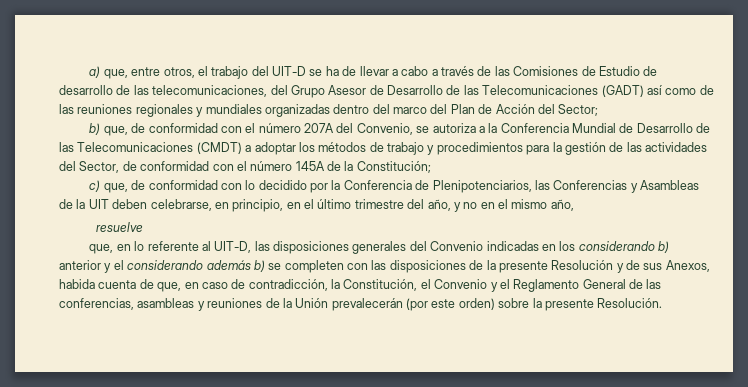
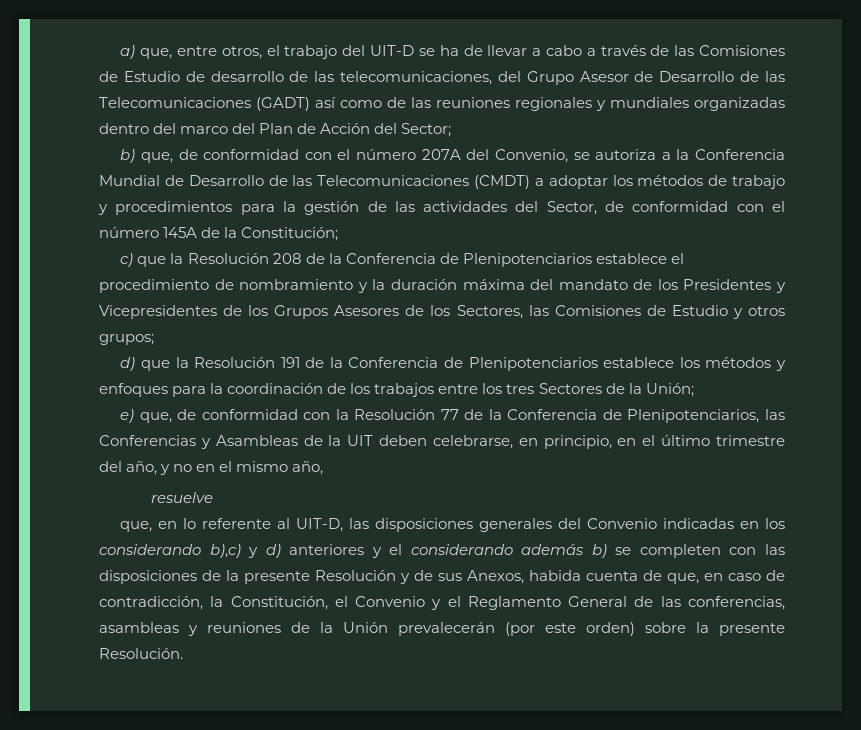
- c) que, de conformidad con lo decidido por la Conferencia de Plenipotenciarios, las Conferencias y Asambleas de la UIT deben celebrarse, en principio, en el último trimestre del año, y no en el mismo año,
+ c) que la Resolución 208 de la Conferencia de Plenipotenciarios establece el procedimiento de nombramiento y la duración máxima del mandato de los Presidentes y Vicepresidentes de los Grupos Asesores de los Sectores, las Comisiones de Estudio y otros grupos;
+ d) que la Resolución 191 de la Conferencia de Plenipotenciarios establece los métodos y enfoques para la coordinación de los trabajos entre los tres Sectores de la Unión;
+ e) que, de conformidad con la Resolución 77 de la Conferencia de Plenipotenciarios, las Conferencias y Asambleas de la UIT deben celebrarse, en principio, en el último trimestre del año, y no en el mismo año,
- que, en lo referente al UIT-D, las disposiciones generales del Convenio indicadas en los considerando b) anterior y el considerando además b) se completen con las disposiciones de la presente Resolución y de sus Anexos, habida cuenta de que, en caso de contradicción, la Constitución, el Convenio y el Reglamento General de las conferencias, asambleas y reuniones de la Unión prevalecerán (por este orden) sobre la presente Resolución.
+ que, en lo referente al UIT-D, las disposiciones generales del Convenio indicadas en los considerando b),c) y d) anteriores y el considerando además b) se completen con las disposiciones de la presente Resolución y de sus Anexos, habida cuenta de que, en caso de contradicción, la Constitución, el Convenio y el Reglamento General de las conferencias, asambleas y reuniones de la Unión prevalecerán (por este orden) sobre la presente Resolución.

